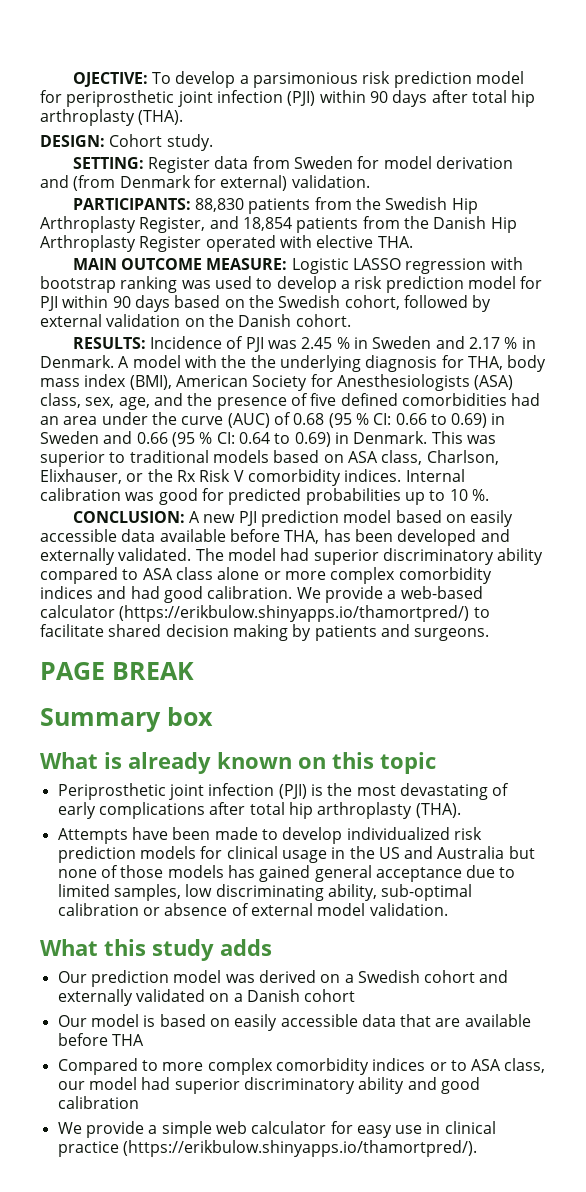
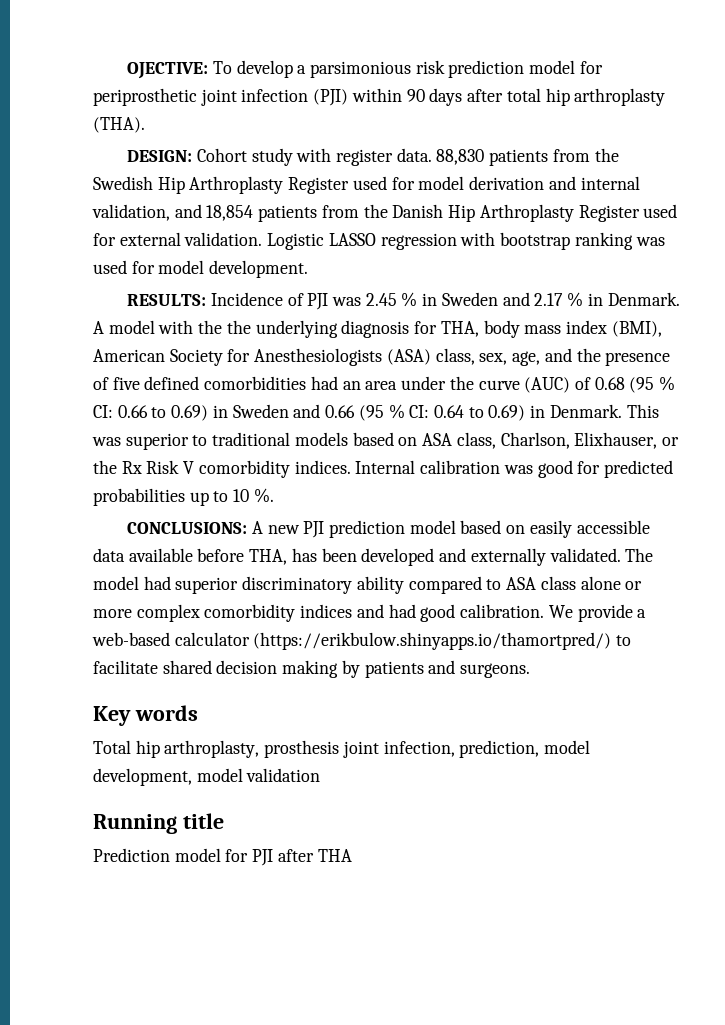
- DESIGN: Cohort study.
- SETTING: Register data from Sweden for model derivation and (from Denmark for external) validation.
- PARTICIPANTS: 88,830 patients from the Swedish Hip Arthroplasty Register, and 18,854 patients from the Danish Hip Arthroplasty Register operated with elective THA.
- MAIN OUTCOME MEASURE: Logistic LASSO regression with bootstrap ranking was used to develop a risk prediction model for PJI within 90 days based on the Swedish cohort, followed by external validation on the Danish cohort.
+ DESIGN: Cohort study with register data. 88,830 patients from the Swedish Hip Arthroplasty Register used for model derivation and internal validation, and 18,854 patients from the Danish Hip Arthroplasty Register used for external validation. Logistic LASSO regression with bootstrap ranking was used for model development.
- CONCLUSION: A new PJI prediction model based on easily accessible data available before THA, has been developed and externally validated.
+ CONCLUSIONS: A new PJI prediction model based on easily accessible data available before THA, has been developed and externally validated.
- PAGE BREAK
- Summary box
- What is already known on this topic
- Periprosthetic joint infection (PJI) is the most devastating of early complications after total hip arthroplasty (THA).
- Attempts have been made to develop individualized risk prediction models for clinical usage in the US and Australia but none of those models has gained general acceptance due to limited samples, low discriminating ability, sub-optimal calibration or absence of external model validation.
- What this study adds
- Our prediction model was derived on a Swedish cohort and externally validated on a Danish cohort
- Our model is based on easily accessible data that are available before THA
- Compared to more complex comorbidity indices or to ASA class, our model had superior discriminatory ability and good calibration
- We provide a simple web calculator for easy use in clinical practice (https://erikbulow.shinyapps.io/thamortpred/).
+ Key words
+ Total hip arthroplasty, prosthesis joint infection, prediction, model development, model validation
+ Running title
+ Prediction model for PJI after THA

